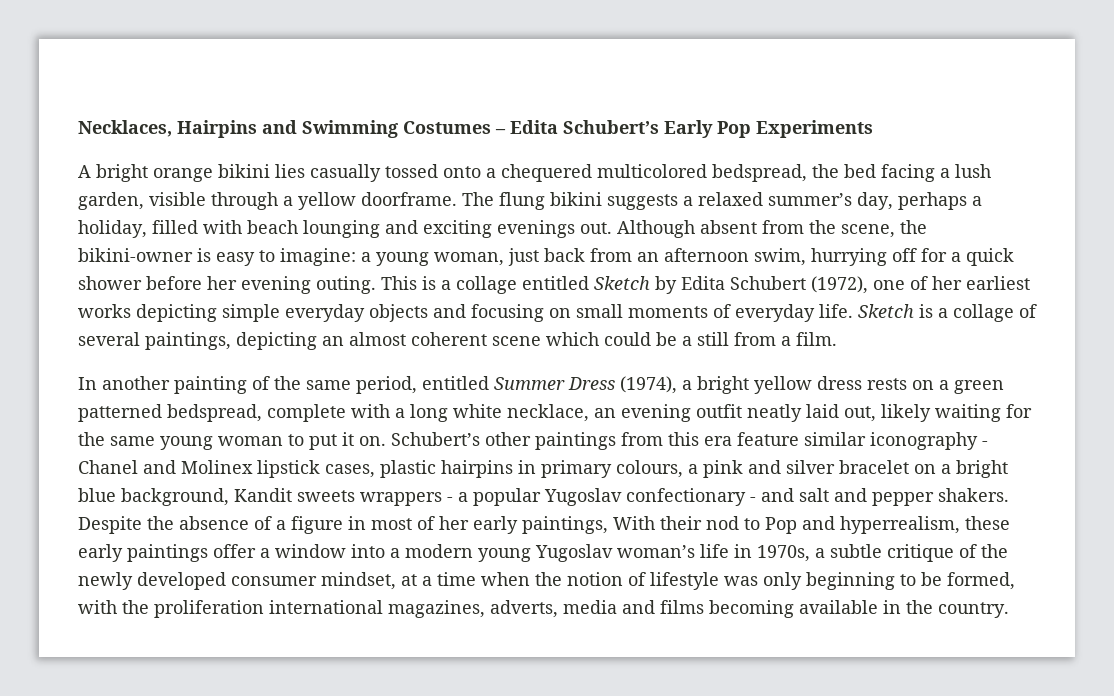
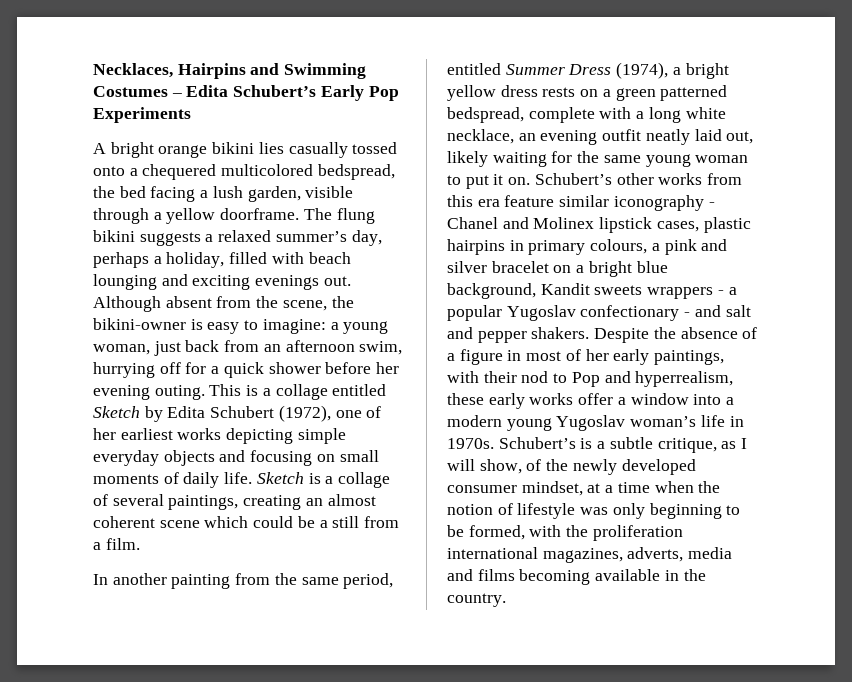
- This is a collage entitled Sketch by Edita Schubert (1972), one of her earliest works depicting simple everyday objects and focusing on small moments of everyday life.
+ This is a collage entitled Sketch by Edita Schubert (1972), one of her earliest works depicting simple everyday objects and focusing on small moments of daily life.
- Sketch is a collage of several paintings, depicting an almost coherent scene which could be a still from a film.
+ Sketch is a collage of several paintings, creating an almost coherent scene which could be a still from a film.
- In another painting of the same period, entitled Summer Dress (1974), a bright yellow dress rests on a green patterned bedspread, complete with a long white necklace, an evening outfit neatly laid out, likely waiting for the same young woman to put it on.
+ In another painting from the same period, entitled Summer Dress (1974), a bright yellow dress rests on a green patterned bedspread, complete with a long white necklace, an evening outfit neatly laid out, likely waiting for the same young woman to put it on.
- Schubert’s other paintings from this era feature similar iconography - Chanel and Molinex lipstick cases, plastic hairpins in primary colours, a pink and silver bracelet on a bright blue background, Kandit sweets wrappers - a popular Yugoslav confectionary - and salt and pepper shakers.
+ Schubert’s other works from this era feature similar iconography - Chanel and Molinex lipstick cases, plastic hairpins in primary colours, a pink and silver bracelet on a bright blue background, Kandit sweets wrappers - a popular Yugoslav confectionary - and salt and pepper shakers.
- Despite the absence of a figure in most of her early paintings, With their nod to Pop and hyperrealism, these early paintings offer a window into a modern young Yugoslav woman’s life in 1970s, a subtle critique of the newly developed consumer mindset, at a time when the notion of lifestyle was only beginning to be formed, with the proliferation international magazines, adverts, media and films becoming available in the country.
+ Despite the absence of a figure in most of her early paintings, with their nod to Pop and hyperrealism, these early works offer a window into a modern young Yugoslav woman’s life in 1970s. Schubert’s is a subtle critique, as I will show, of the newly developed consumer mindset, at a time when the notion of lifestyle was only beginning to be formed, with the proliferation international magazines, adverts, media and films becoming available in the country.

